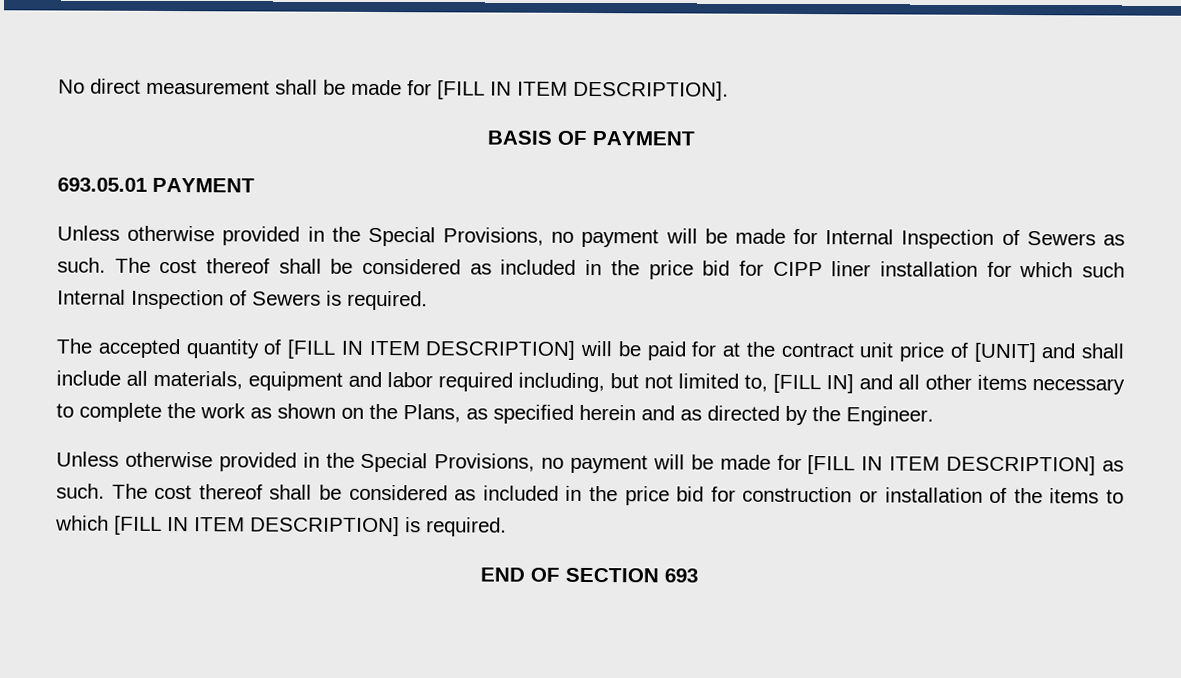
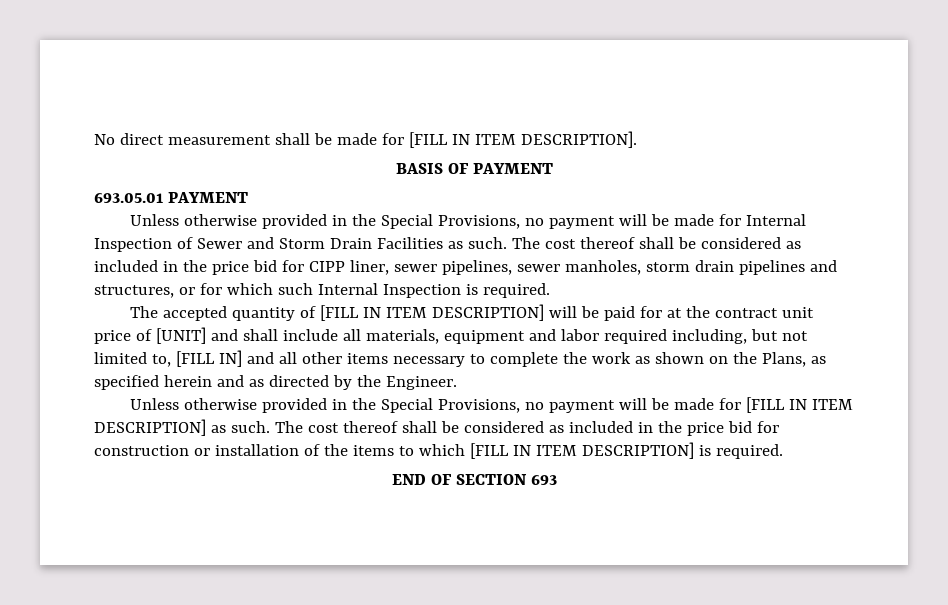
- Unless otherwise provided in the Special Provisions, no payment will be made for Internal Inspection of Sewers as such.
+ Unless otherwise provided in the Special Provisions, no payment will be made for Internal Inspection of Sewer and Storm Drain Facilities as such.
- The cost thereof shall be considered as included in the price bid for CIPP liner installation for which such Internal Inspection of Sewers is required.
+ The cost thereof shall be considered as included in the price bid for CIPP liner, sewer pipelines, sewer manholes, storm drain pipelines and structures, or for which such Internal Inspection is required.

